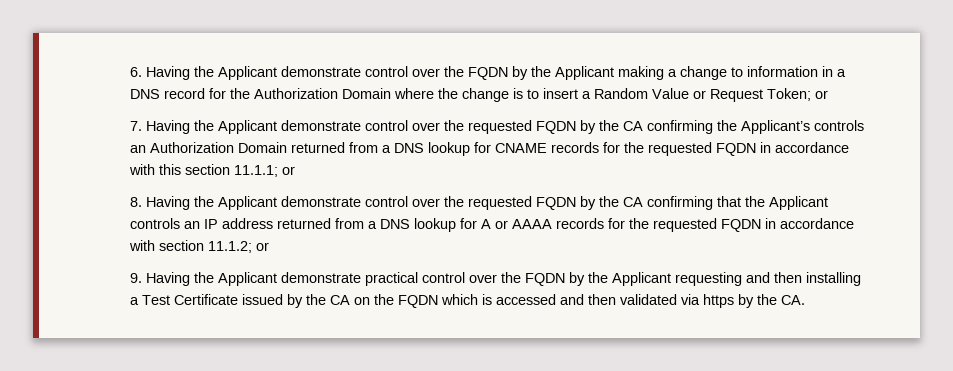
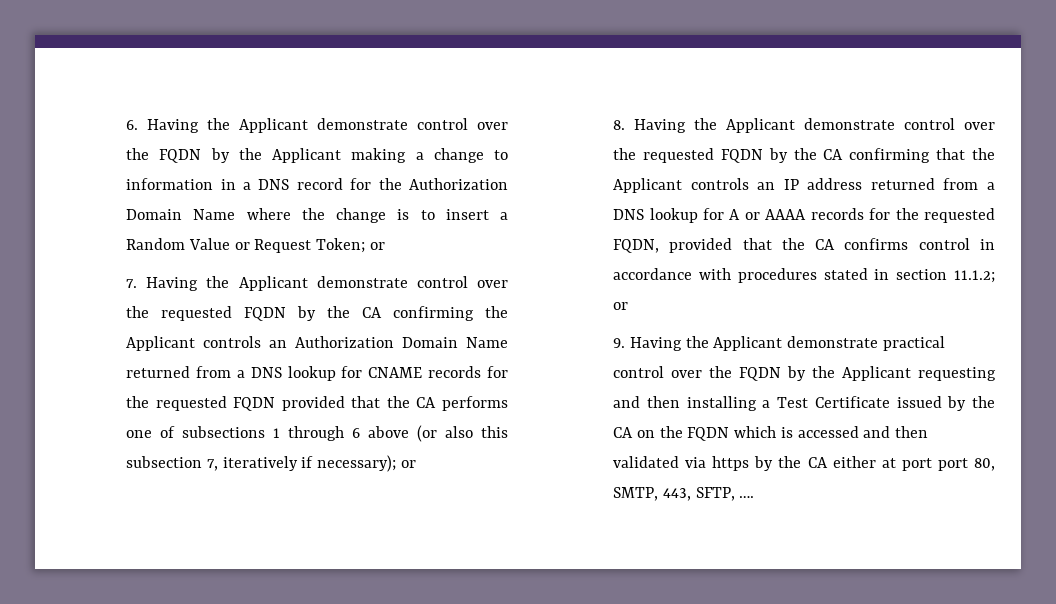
- 6. Having the Applicant demonstrate control over the FQDN by the Applicant making a change to information in a DNS record for the Authorization Domain where the change is to insert a Random Value or Request Token; or
+ 6. Having the Applicant demonstrate control over the FQDN by the Applicant making a change to information in a DNS record for the Authorization Domain Name where the change is to insert a Random Value or Request Token; or
- 7. Having the Applicant demonstrate control over the requested FQDN by the CA confirming the Applicant’s controls an Authorization Domain returned from a DNS lookup for CNAME records for the requested FQDN in accordance with this section 11.1.1; or
+ 7. Having the Applicant demonstrate control over the requested FQDN by the CA confirming the Applicant controls an Authorization Domain Name returned from a DNS lookup for CNAME records for the requested FQDN provided that the CA performs one of subsections 1 through 6 above (or also this subsection 7, iteratively if necessary); or
- 8. Having the Applicant demonstrate control over the requested FQDN by the CA confirming that the Applicant controls an IP address returned from a DNS lookup for A or AAAA records for the requested FQDN in accordance with section 11.1.2; or
+ 8. Having the Applicant demonstrate control over the requested FQDN by the CA confirming that the Applicant controls an IP address returned from a DNS lookup for A or AAAA records for the requested FQDN, provided that the CA confirms control in accordance with procedures stated in section 11.1.2; or
- 9. Having the Applicant demonstrate practical control over the FQDN by the Applicant requesting and then installing a Test Certificate issued by the CA on the FQDN which is accessed and then validated via https by the CA.
+ 9. Having the Applicant demonstrate practical control over the FQDN by the Applicant requesting and then installing a Test Certificate issued by the CA on the FQDN which is accessed and then validated via https by the CA either at port port 80, SMTP, 443, SFTP, ….

